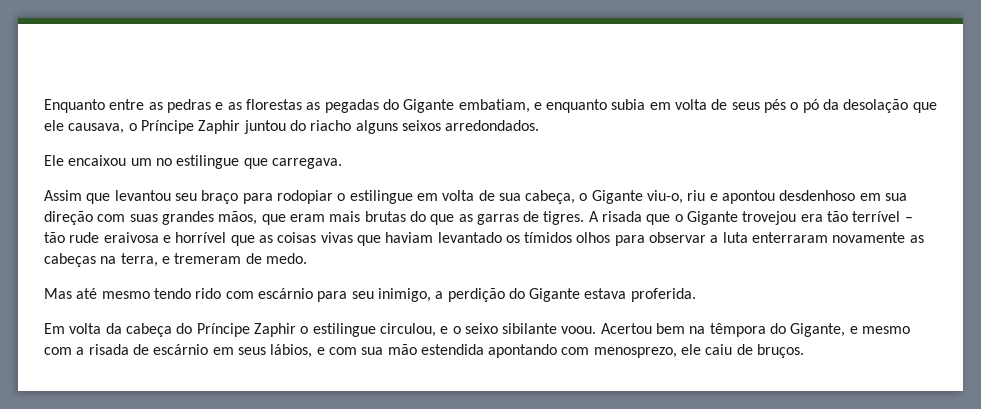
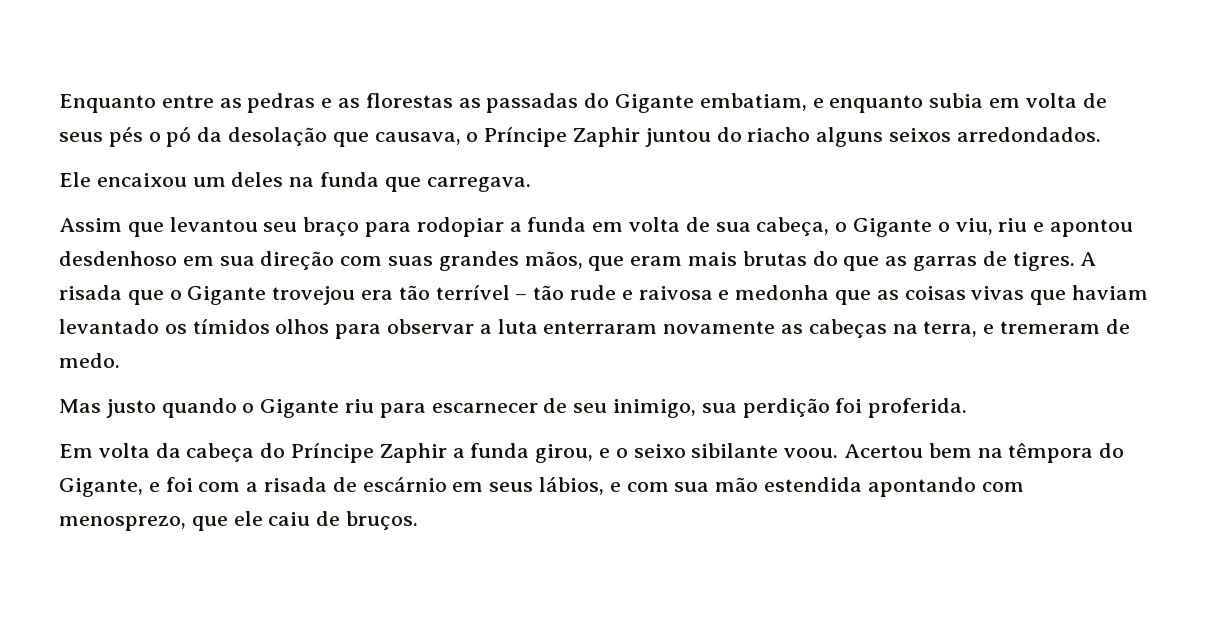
- Enquanto entre as pedras e as florestas as pegadas do Gigante embatiam, e enquanto subia em volta de seus pés o pó da desolação que ele causava, o Príncipe Zaphir juntou do riacho alguns seixos arredondados.
+ Enquanto entre as pedras e as florestas as passadas do Gigante embatiam, e enquanto subia em volta de seus pés o pó da desolação que causava, o Príncipe Zaphir juntou do riacho alguns seixos arredondados.
- Ele encaixou um no estilingue que carregava.
+ Ele encaixou um deles na funda que carregava.
- Assim que levantou seu braço para rodopiar o estilingue em volta de sua cabeça, o Gigante viu-o, riu e apontou desdenhoso em sua direção com suas grandes mãos, que eram mais brutas do que as garras de tigres.
+ Assim que levantou seu braço para rodopiar a funda em volta de sua cabeça, o Gigante o viu, riu e apontou desdenhoso em sua direção com suas grandes mãos, que eram mais brutas do que as garras de tigres.
- A risada que o Gigante trovejou era tão terrível – tão rude eraivosa e horrível que as coisas vivas que haviam levantado os tímidos olhos para observar a luta enterraram novamente as cabeças na terra, e tremeram de medo.
+ A risada que o Gigante trovejou era tão terrível – tão rude e raivosa e medonha que as coisas vivas que haviam levantado os tímidos olhos para observar a luta enterraram novamente as cabeças na terra, e tremeram de medo.
- Mas até mesmo tendo rido com escárnio para seu inimigo, a perdição do Gigante estava proferida.
+ Mas justo quando o Gigante riu para escarnecer de seu inimigo, sua perdição foi proferida.
- Em volta da cabeça do Príncipe Zaphir o estilingue circulou, e o seixo sibilante voou.
+ Em volta da cabeça do Príncipe Zaphir a funda girou, e o seixo sibilante voou.
- Acertou bem na têmpora do Gigante, e mesmo com a risada de escárnio em seus lábios, e com sua mão estendida apontando com menosprezo, ele caiu de bruços.
+ Acertou bem na têmpora do Gigante, e foi com a risada de escárnio em seus lábios, e com sua mão estendida apontando com menosprezo, que ele caiu de bruços.

